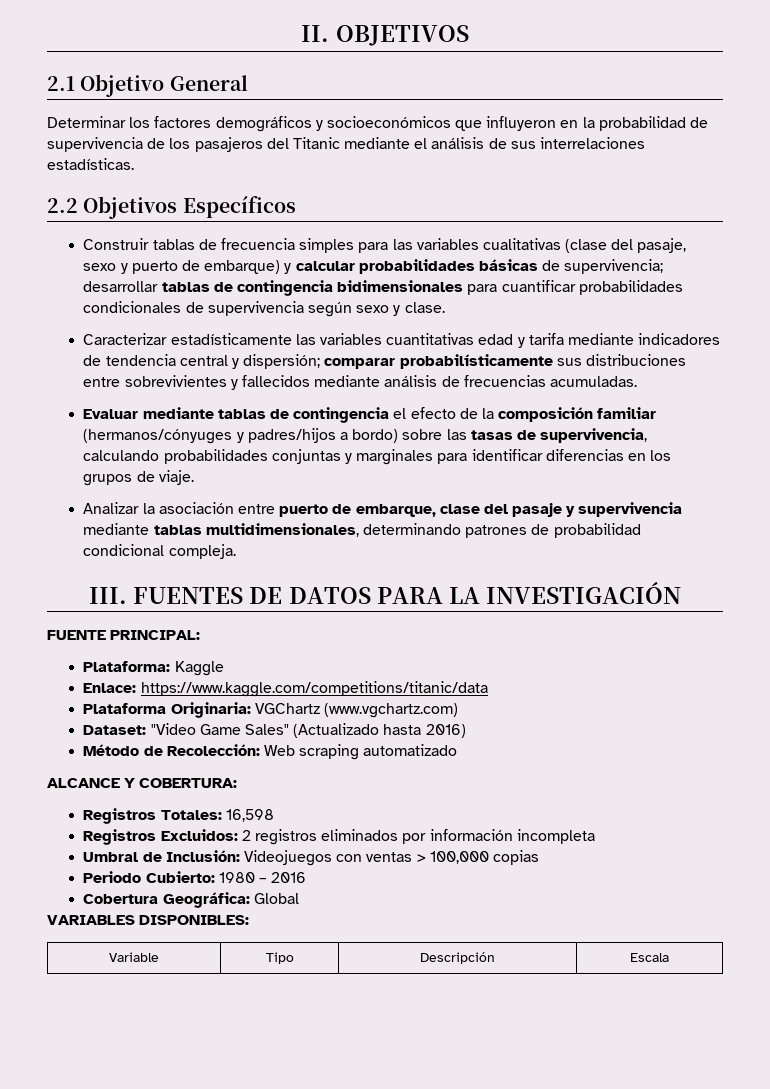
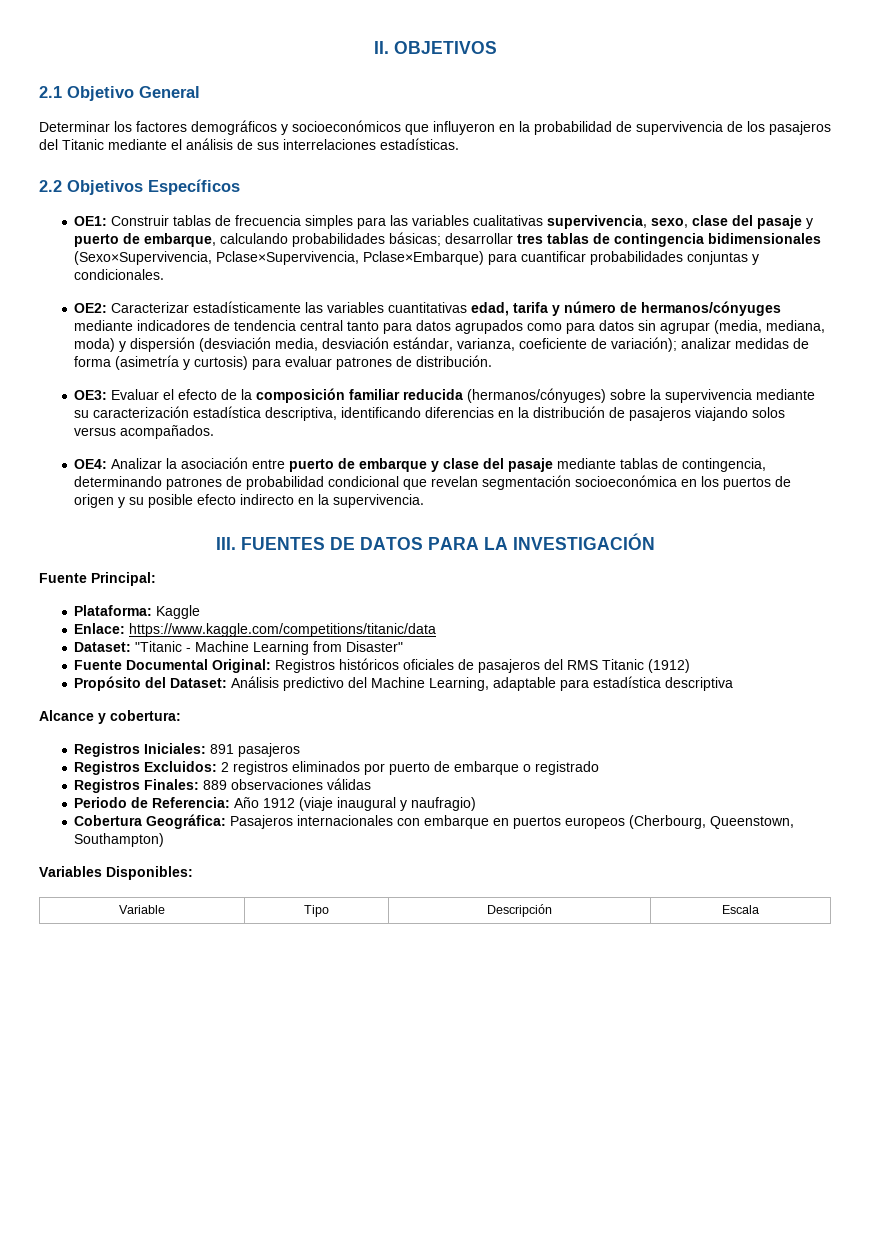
- Construir tablas de frecuencia simples para las variables cualitativas (clase del pasaje, sexo y puerto de embarque) y calcular probabilidades básicas de supervivencia; desarrollar tablas de contingencia bidimensionales para cuantificar probabilidades condicionales de supervivencia según sexo y clase.
- Caracterizar estadísticamente las variables cuantitativas edad y tarifa mediante indicadores de tendencia central y dispersión; comparar probabilísticamente sus distribuciones entre sobrevivientes y fallecidos mediante análisis de frecuencias acumuladas.
- Evaluar mediante tablas de contingencia el efecto de la composición familiar (hermanos/cónyuges y padres/hijos a bordo) sobre las tasas de supervivencia, calculando probabilidades conjuntas y marginales para identificar diferencias en los grupos de viaje.
- Analizar la asociación entre puerto de embarque, clase del pasaje y supervivencia mediante tablas multidimensionales, determinando patrones de probabilidad condicional compleja.
+ OE1: Construir tablas de frecuencia simples para las variables cualitativas supervivencia, sexo, clase del pasaje y puerto de embarque, calculando probabilidades básicas; desarrollar tres tablas de contingencia bidimensionales (Sexo×Supervivencia, Pclase×Supervivencia, Pclase×Embarque) para cuantificar probabilidades conjuntas y condicionales.
+ OE2: Caracterizar estadísticamente las variables cuantitativas edad, tarifa y número de hermanos/cónyuges mediante indicadores de tendencia central tanto para datos agrupados como para datos sin agrupar (media, mediana, moda) y dispersión (desviación media, desviación estándar, varianza, coeficiente de variación); analizar medidas de forma (asimetría y curtosis) para evaluar patrones de distribución.
+ OE3: Evaluar el efecto de la composición familiar reducida (hermanos/cónyuges) sobre la supervivencia mediante su caracterización estadística descriptiva, identificando diferencias en la distribución de pasajeros viajando solos versus acompañados.
+ OE4: Analizar la asociación entre puerto de embarque y clase del pasaje mediante tablas de contingencia, determinando patrones de probabilidad condicional que revelan segmentación socioeconómica en los puertos de origen y su posible efecto indirecto en la supervivencia.
- FUENTE PRINCIPAL:
+ Fuente Principal:
- Plataforma Originaria: VGChartz (www.vgchartz.com)
- Dataset: "Video Game Sales" (Actualizado hasta 2016)
- Método de Recolección: Web scraping automatizado
- ALCANCE Y COBERTURA:
- Registros Totales: 16,598
+ Dataset: "Titanic - Machine Learning from Disaster"
+ Fuente Documental Original: Registros históricos oficiales de pasajeros del RMS Titanic (1912)
+ Propósito del Dataset: Análisis predictivo del Machine Learning, adaptable para estadística descriptiva
+ Alcance y cobertura:
+ Registros Iniciales: 891 pasajeros
- Registros Excluidos: 2 registros eliminados por información incompleta
- Umbral de Inclusión: Videojuegos con ventas > 100,000 copias
- Periodo Cubierto: 1980 – 2016
- Cobertura Geográfica: Global
- VARIABLES DISPONIBLES:
+ Registros Excluidos: 2 registros eliminados por puerto de embarque o registrado
+ Registros Finales: 889 observaciones válidas
+ Periodo de Referencia: Año 1912 (viaje inaugural y naufragio)
+ Cobertura Geográfica: Pasajeros internacionales con embarque en puertos europeos (Cherbourg, Queenstown, Southampton)
+ Variables Disponibles:

